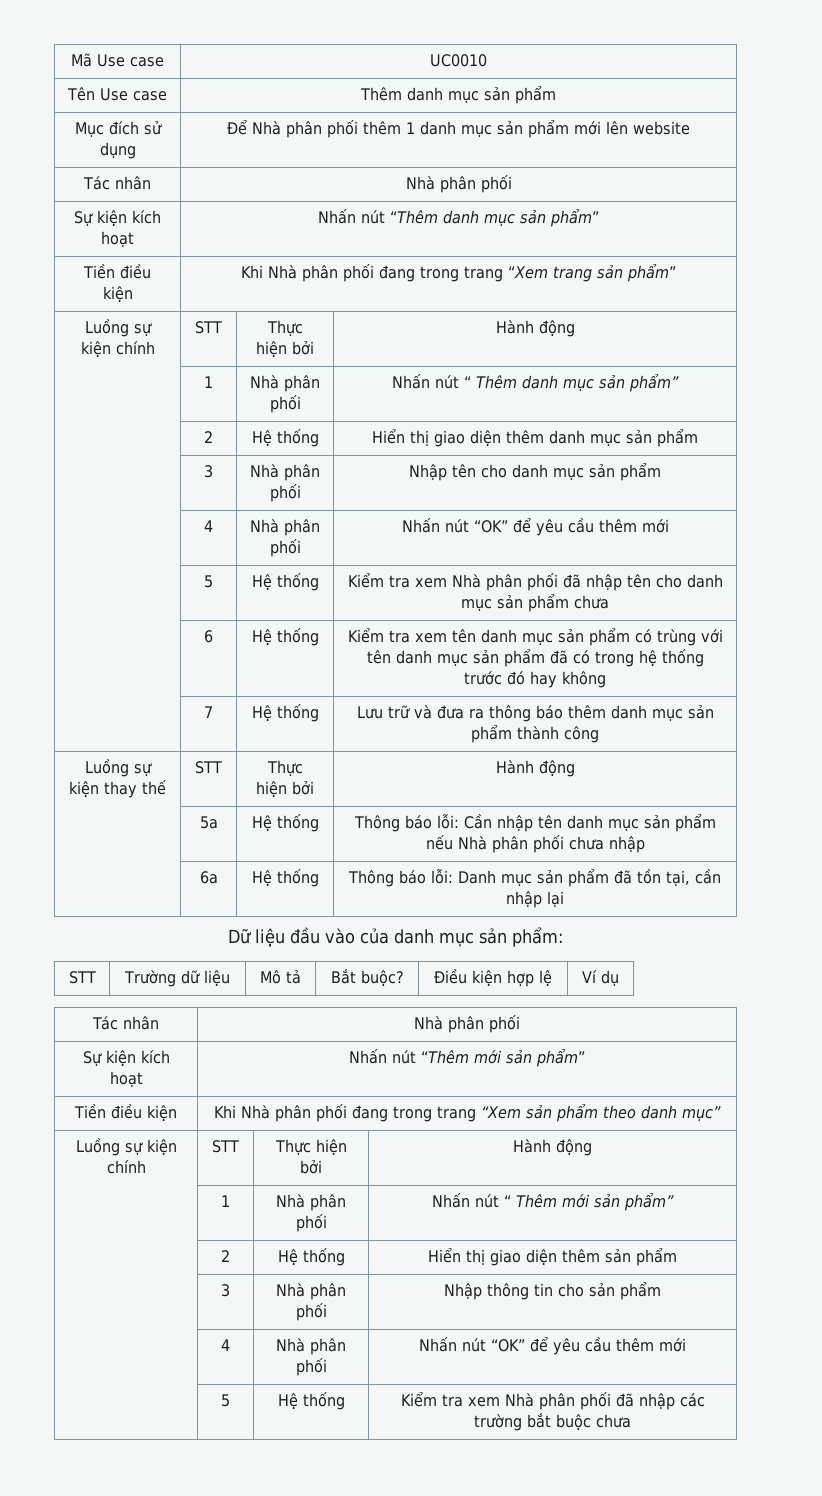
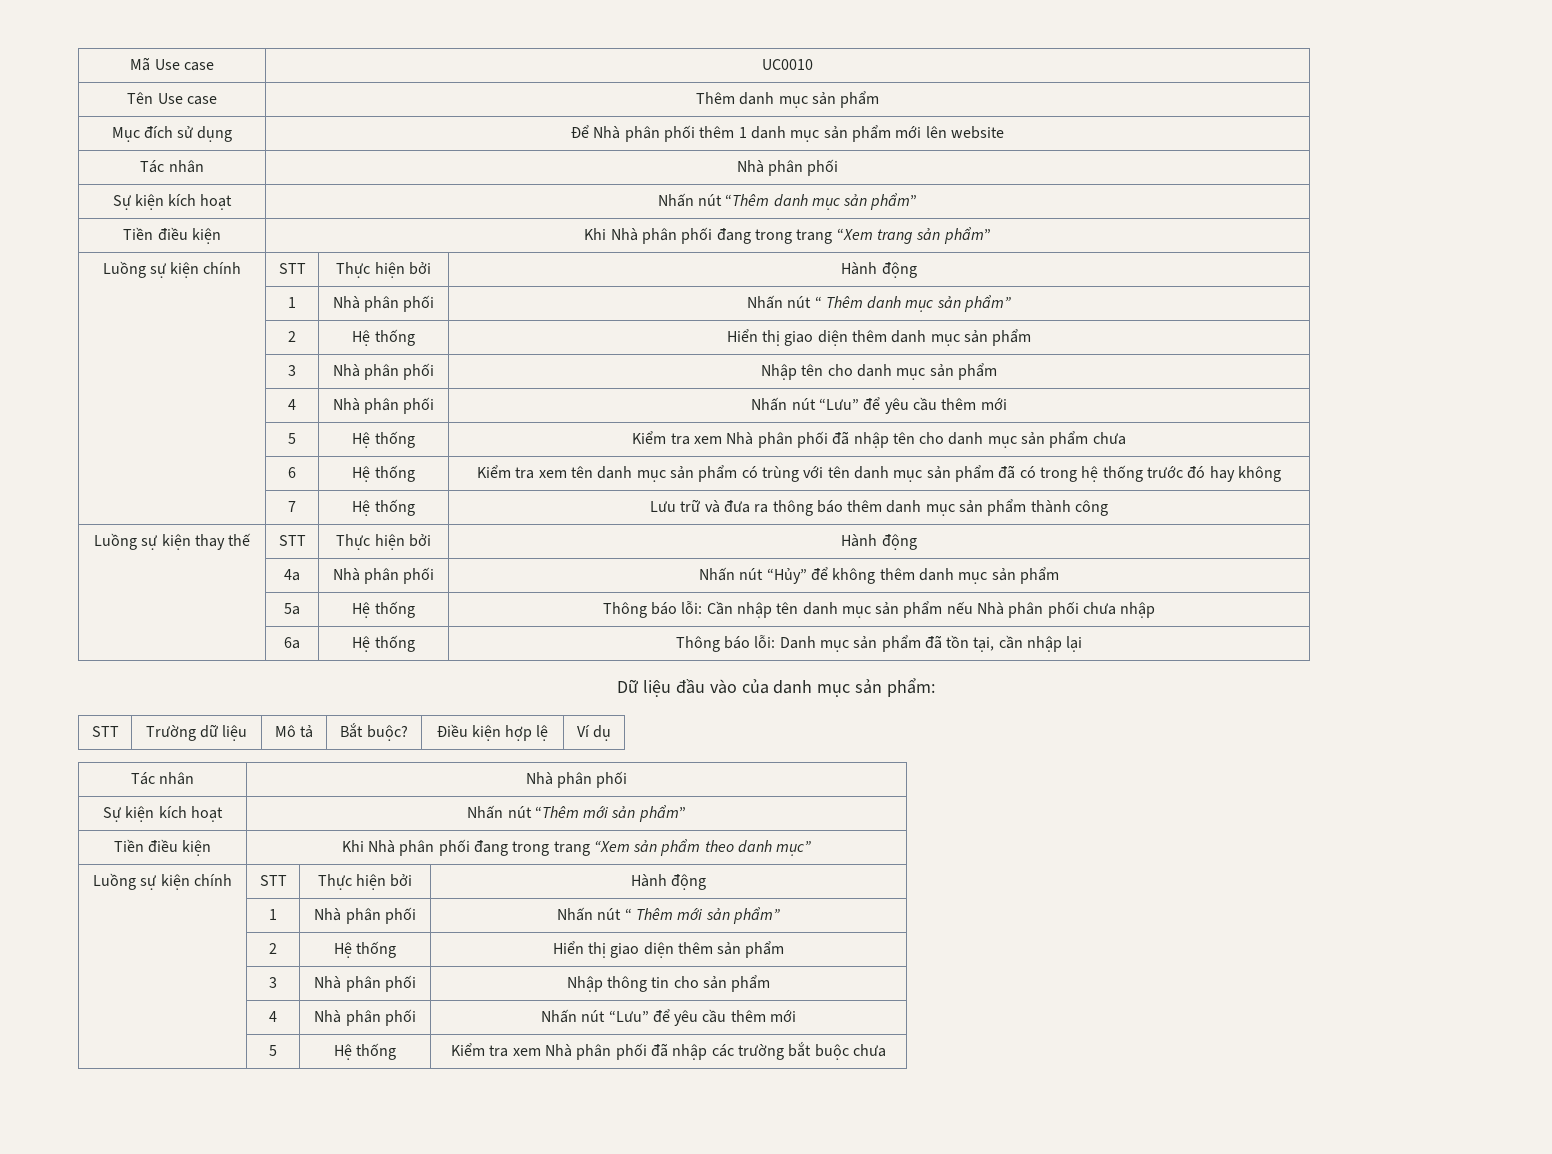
  | 3 | Nhà phân phối | Nhập tên cho danh mục sản phẩm
- | 4 | Nhà phân phối | Nhấn nút “OK” để yêu cầu thêm mới
+ | 4 | Nhà phân phối | Nhấn nút “Lưu” để yêu cầu thêm mới
+ | 4a | Nhà phân phối | Nhấn nút “Hủy” để không thêm danh mục sản phẩm
  | 3 | Nhà phân phối | Nhập thông tin cho sản phẩm
- | 4 | Nhà phân phối | Nhấn nút “OK” để yêu cầu thêm mới
+ | 4 | Nhà phân phối | Nhấn nút “Lưu” để yêu cầu thêm mới

